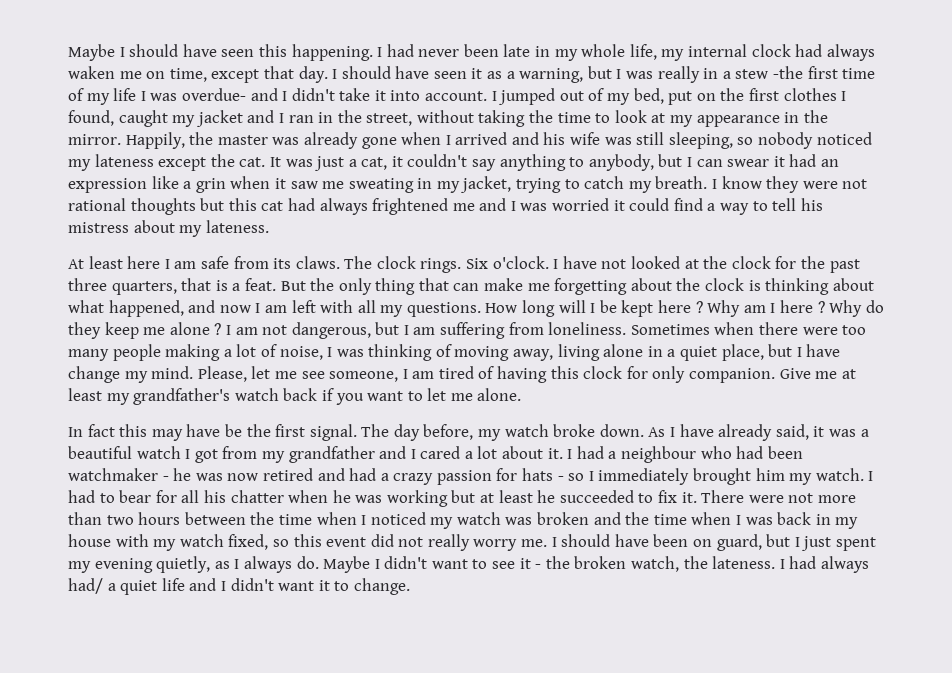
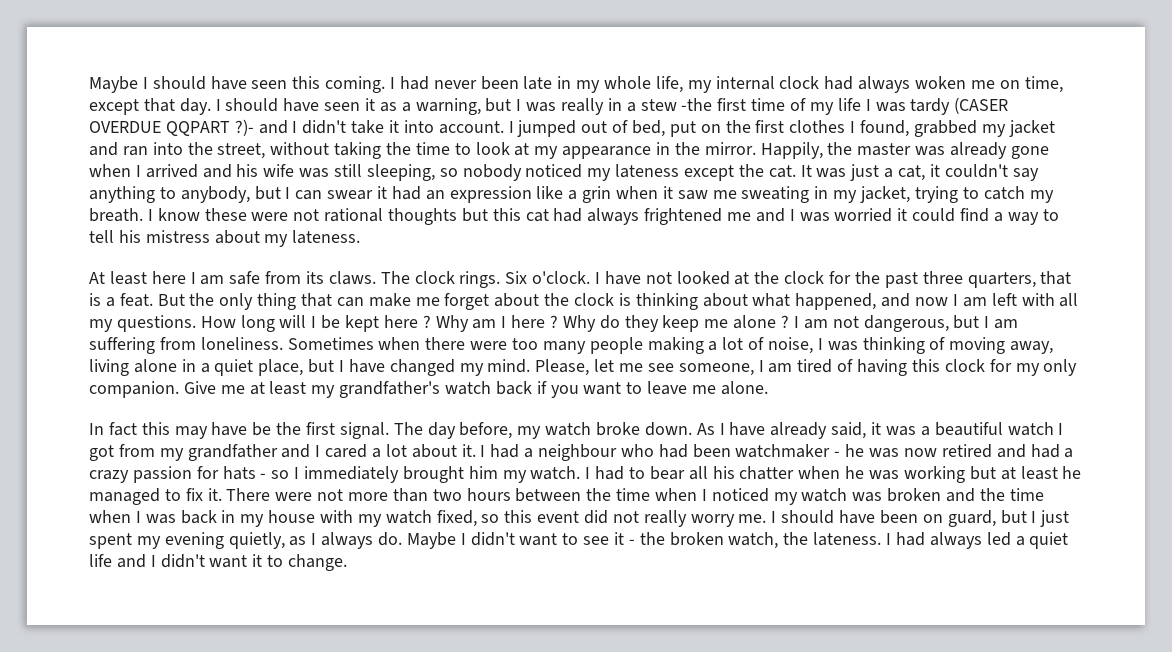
- Maybe I should have seen this happening.
+ Maybe I should have seen this coming.
- I had never been late in my whole life, my internal clock had always waken me on time, except that day.
+ I had never been late in my whole life, my internal clock had always woken me on time, except that day.
- I should have seen it as a warning, but I was really in a stew -the first time of my life I was overdue- and I didn't take it into account.
+ I should have seen it as a warning, but I was really in a stew -the first time of my life I was tardy (CASER OVERDUE QQPART ?)- and I didn't take it into account.
- I jumped out of my bed, put on the first clothes I found, caught my jacket and I ran in the street, without taking the time to look at my appearance in the mirror.
+ I jumped out of bed, put on the first clothes I found, grabbed my jacket and ran into the street, without taking the time to look at my appearance in the mirror.
- I know they were not rational thoughts but this cat had always frightened me and I was worried it could find a way to tell his mistress about my lateness.
+ I know these were not rational thoughts but this cat had always frightened me and I was worried it could find a way to tell his mistress about my lateness.
- But the only thing that can make me forgetting about the clock is thinking about what happened, and now I am left with all my questions.
+ But the only thing that can make me forget about the clock is thinking about what happened, and now I am left with all my questions.
- Sometimes when there were too many people making a lot of noise, I was thinking of moving away, living alone in a quiet place, but I have change my mind.
+ Sometimes when there were too many people making a lot of noise, I was thinking of moving away, living alone in a quiet place, but I have changed my mind.
- Please, let me see someone, I am tired of having this clock for only companion.
+ Please, let me see someone, I am tired of having this clock for my only companion.
- Give me at least my grandfather's watch back if you want to let me alone.
+ Give me at least my grandfather's watch back if you want to leave me alone.
- I had to bear for all his chatter when he was working but at least he succeeded to fix it.
+ I had to bear all his chatter when he was working but at least he managed to fix it.
- I had always had/ a quiet life and I didn't want it to change.
+ I had always led a quiet life and I didn't want it to change.

